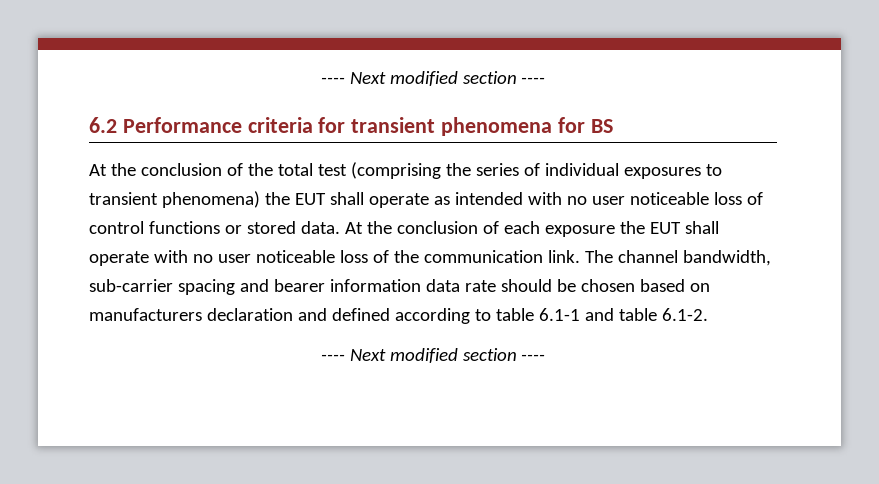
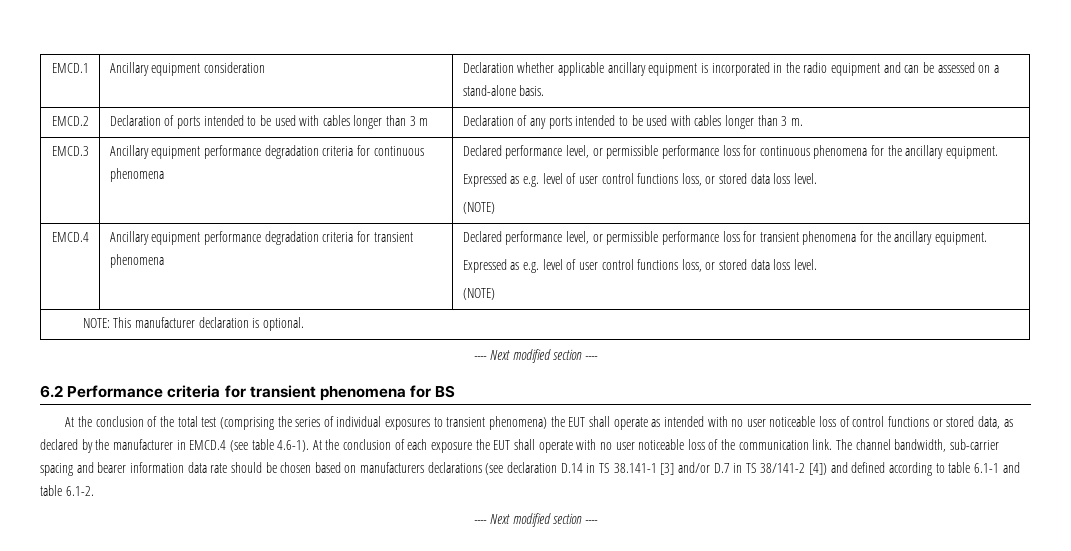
+ EMCD.1 | Ancillary equipment consideration | Declaration whether applicable ancillary equipment is incorporated in the radio equipment and can be assessed on a stand-alone basis.
+ EMCD.2 | Declaration of ports intended to be used with cables longer than 3 m | Declaration of any ports intended to be used with cables longer than 3 m.
+ EMCD.3 | Ancillary equipment performance degradation criteria for continuous phenomena | Declared performance level, or permissible performance loss for continuous phenomena for the ancillary equipment.
+ Expressed as e.g. level of user control functions loss, or stored data loss level.
+ (NOTE)
+ EMCD.4 | Ancillary equipment performance degradation criteria for transient phenomena | Declared performance level, or permissible performance loss for transient phenomena for the ancillary equipment.
+ Expressed as e.g. level of user control functions loss, or stored data loss level.
+ (NOTE)
+ NOTE: This manufacturer declaration is optional.
- At the conclusion of the total test (comprising the series of individual exposures to transient phenomena) the EUT shall operate as intended with no user noticeable loss of control functions or stored data. At the conclusion of each exposure the EUT shall operate with no user noticeable loss of the communication link.
+ At the conclusion of the total test (comprising the series of individual exposures to transient phenomena) the EUT shall operate as intended with no user noticeable loss of control functions or stored data, as declared by the manufacturer in EMCD.4 (see table 4.6-1). At the conclusion of each exposure the EUT shall operate with no user noticeable loss of the communication link.
- The channel bandwidth, sub-carrier spacing and bearer information data rate should be chosen based on manufacturers declaration and defined according to table 6.1-1 and table 6.1-2.
+ The channel bandwidth, sub-carrier spacing and bearer information data rate should be chosen based on manufacturers declarations (see declaration D.14 in TS 38.141-1 [3] and/or D.7 in TS 38/141-2 [4]) and defined according to table 6.1-1 and table 6.1-2.

